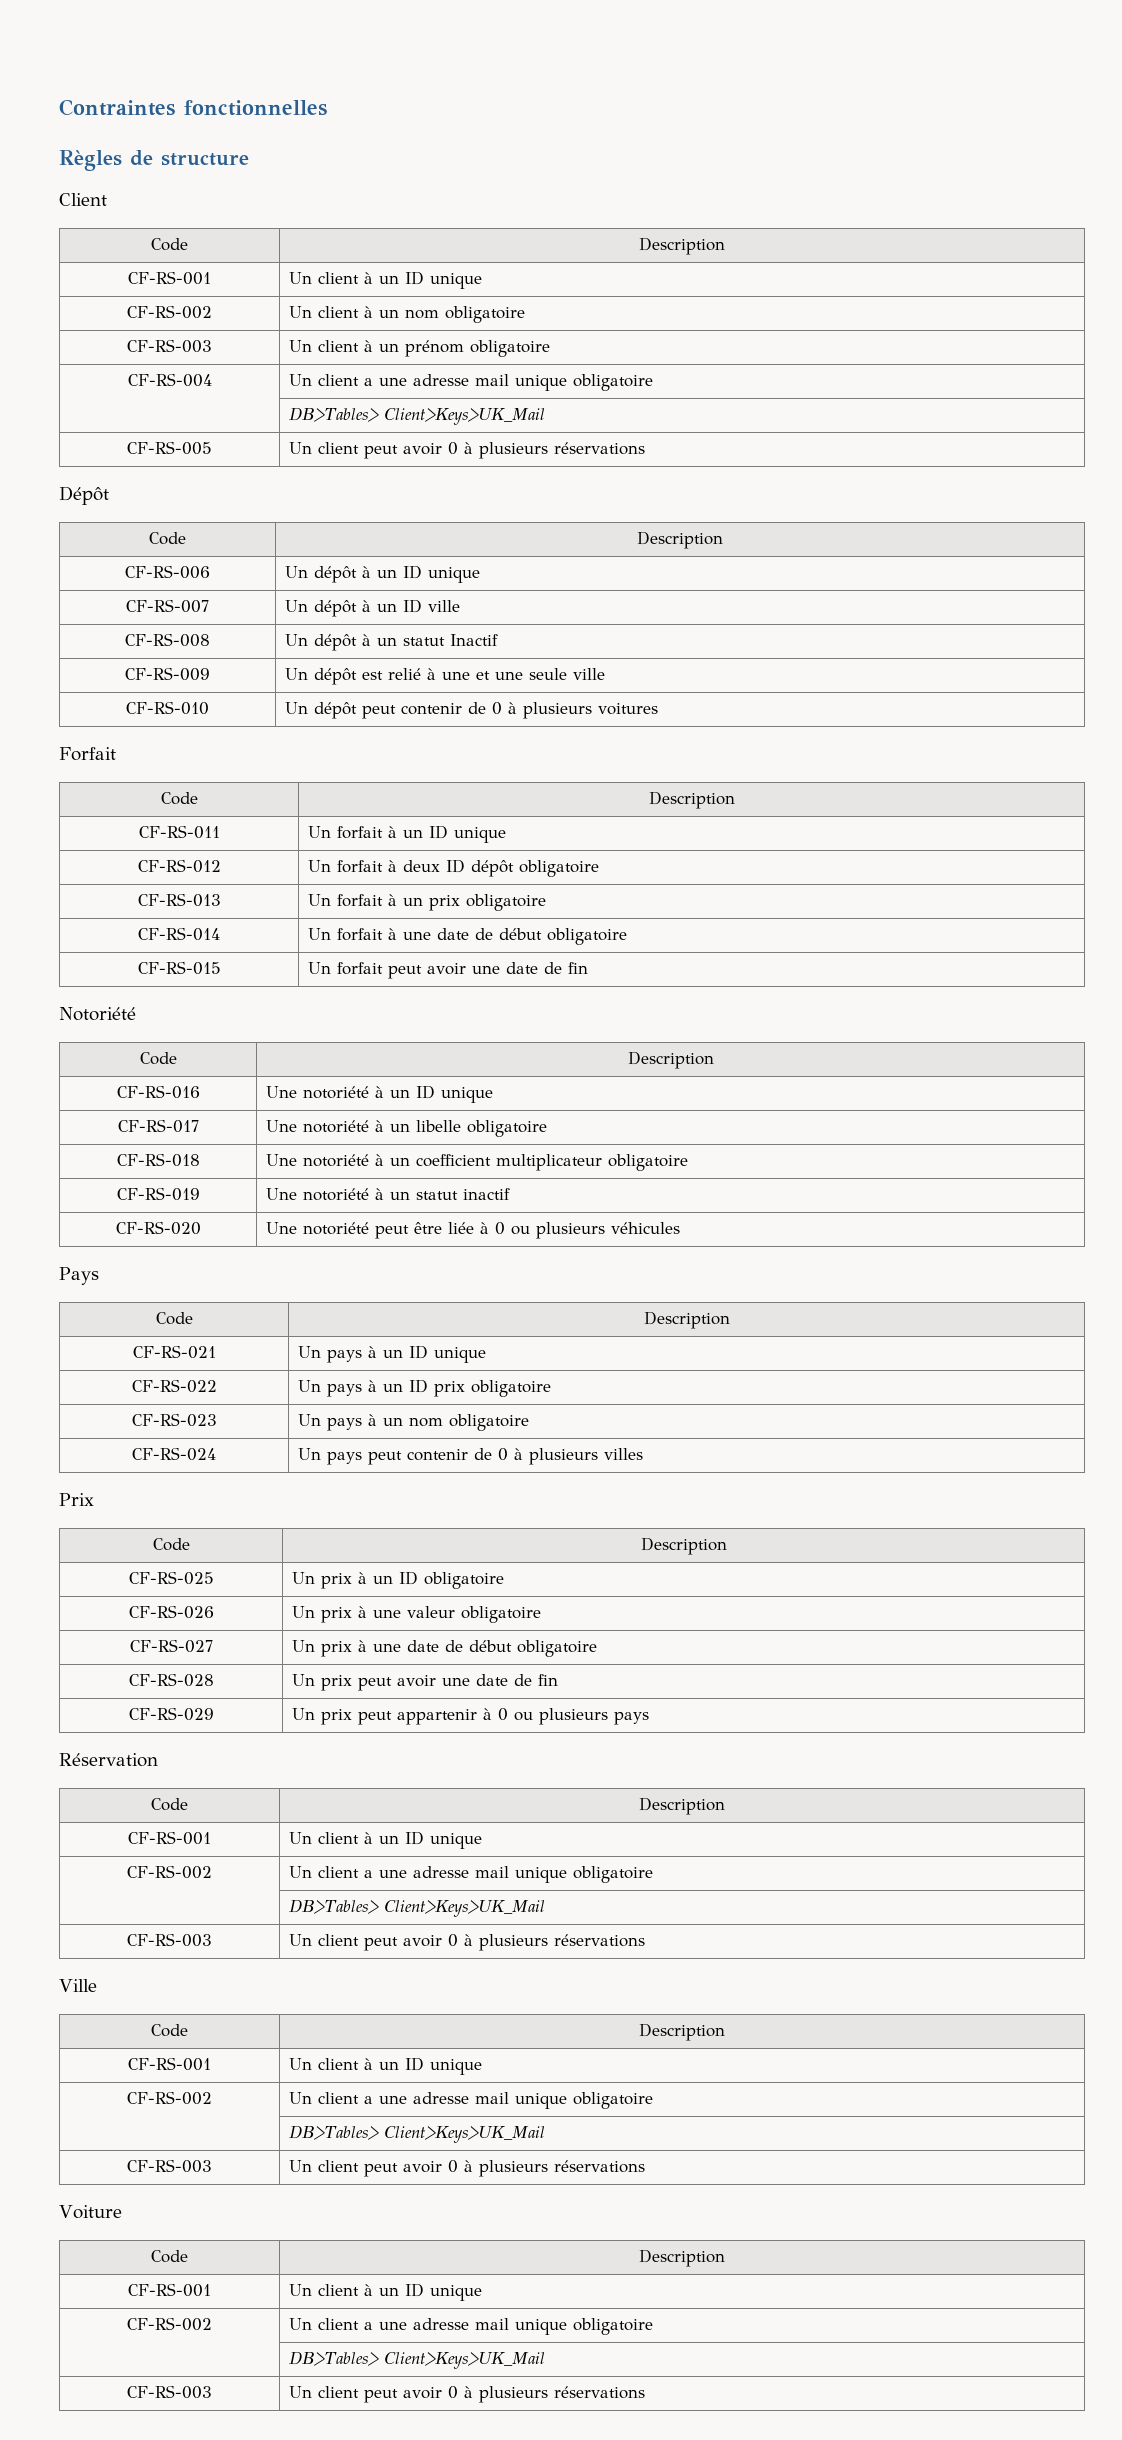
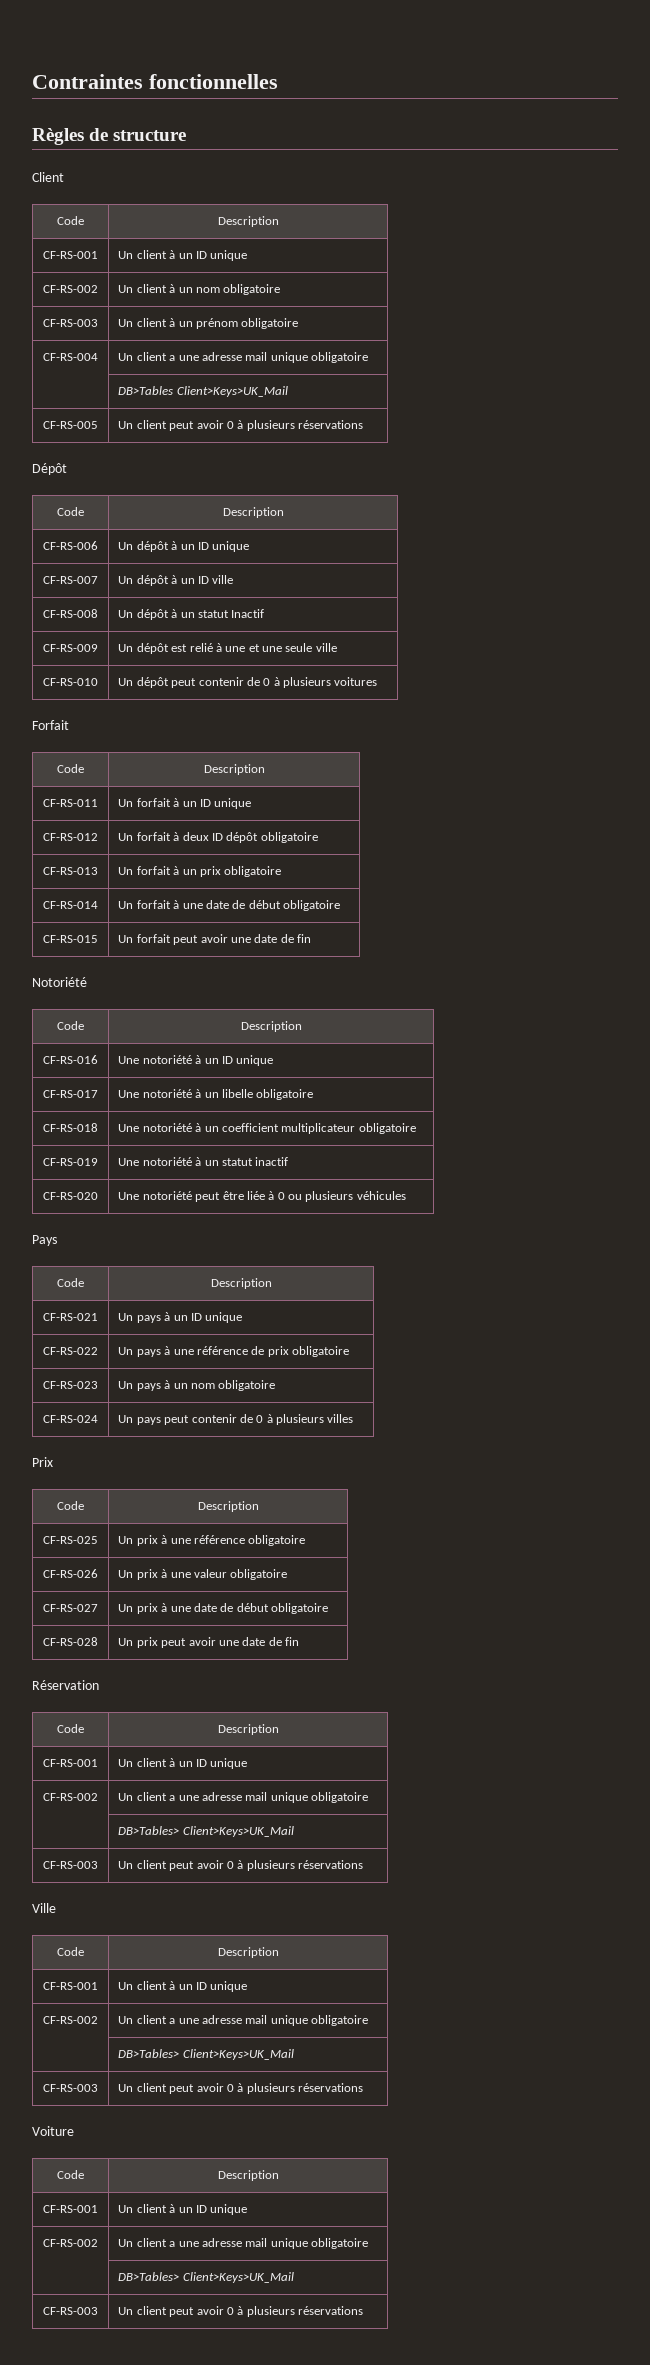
  CF-RS-004 | Un client a une adresse mail unique obligatoire
- | DB>Tables> Client>Keys>UK_Mail
+ | DB>Tables Client>Keys>UK_Mail
- CF-RS-022 | Un pays à un ID prix obligatoire
+ CF-RS-022 | Un pays à une référence de prix obligatoire
- CF-RS-025 | Un prix à un ID obligatoire
+ CF-RS-025 | Un prix à une référence obligatoire
- CF-RS-029 | Un prix peut appartenir à 0 ou plusieurs pays

